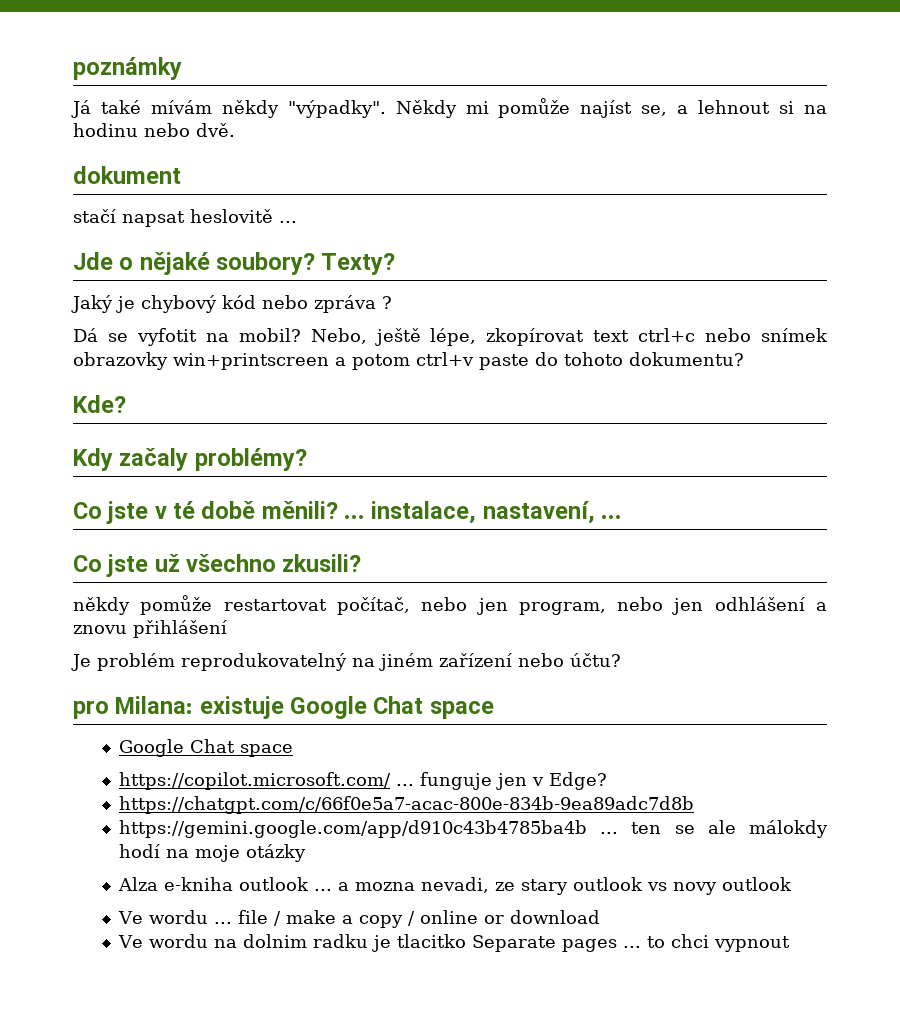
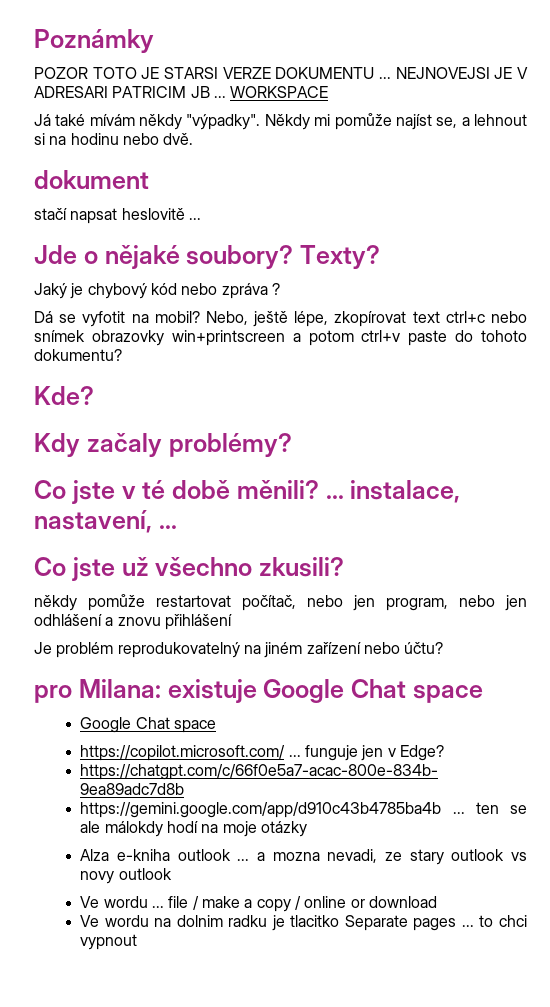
- poznámky
+ Poznámky
+ POZOR TOTO JE STARSI VERZE DOKUMENTU ... NEJNOVEJSI JE V ADRESARI PATRICIM JB ... WORKSPACE

